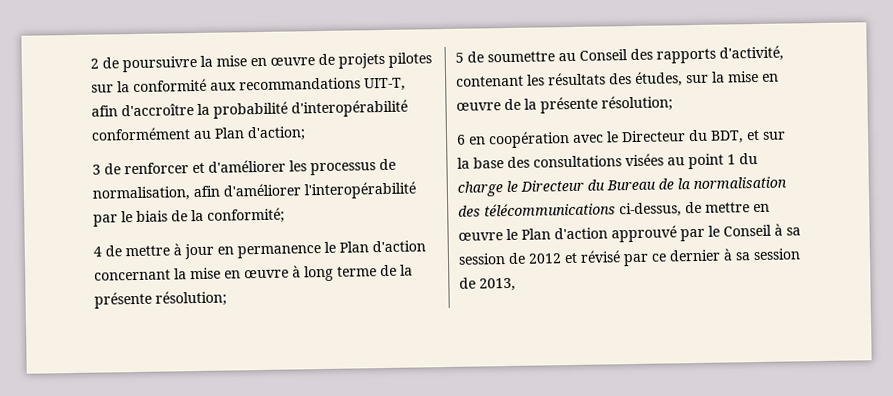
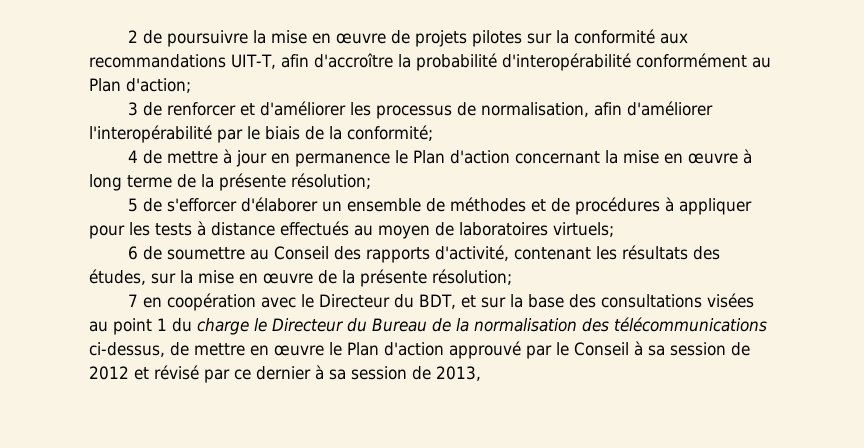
- 5 de soumettre au Conseil des rapports d'activité, contenant les résultats des études, sur la mise en œuvre de la présente résolution;
+ 5 de s'efforcer d'élaborer un ensemble de méthodes et de procédures à appliquer pour les tests à distance effectués au moyen de laboratoires virtuels;
+ 6 de soumettre au Conseil des rapports d'activité, contenant les résultats des études, sur la mise en œuvre de la présente résolution;
- 6 en coopération avec le Directeur du BDT, et sur la base des consultations visées au point 1 du charge le Directeur du Bureau de la normalisation des télécommunications ci-dessus, de mettre en œuvre le Plan d'action approuvé par le Conseil à sa session de 2012 et révisé par ce dernier à sa session de 2013,
+ 7 en coopération avec le Directeur du BDT, et sur la base des consultations visées au point 1 du charge le Directeur du Bureau de la normalisation des télécommunications ci-dessus, de mettre en œuvre le Plan d'action approuvé par le Conseil à sa session de 2012 et révisé par ce dernier à sa session de 2013,

